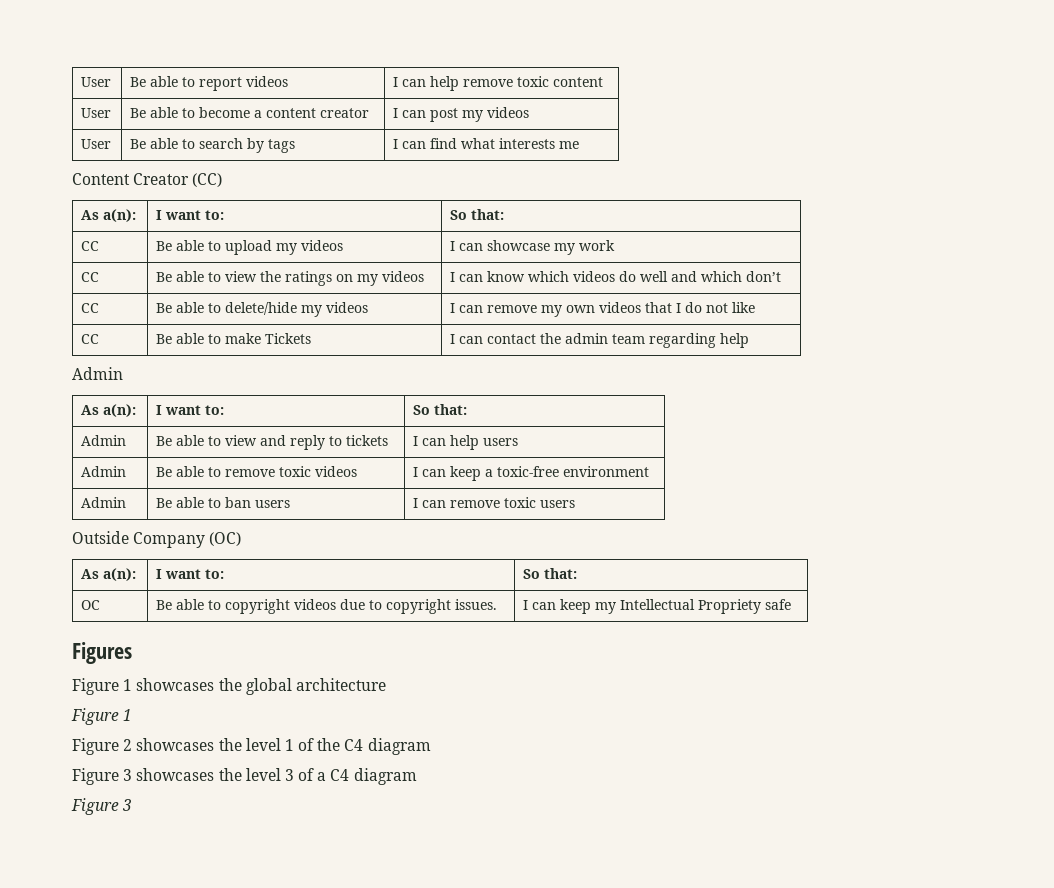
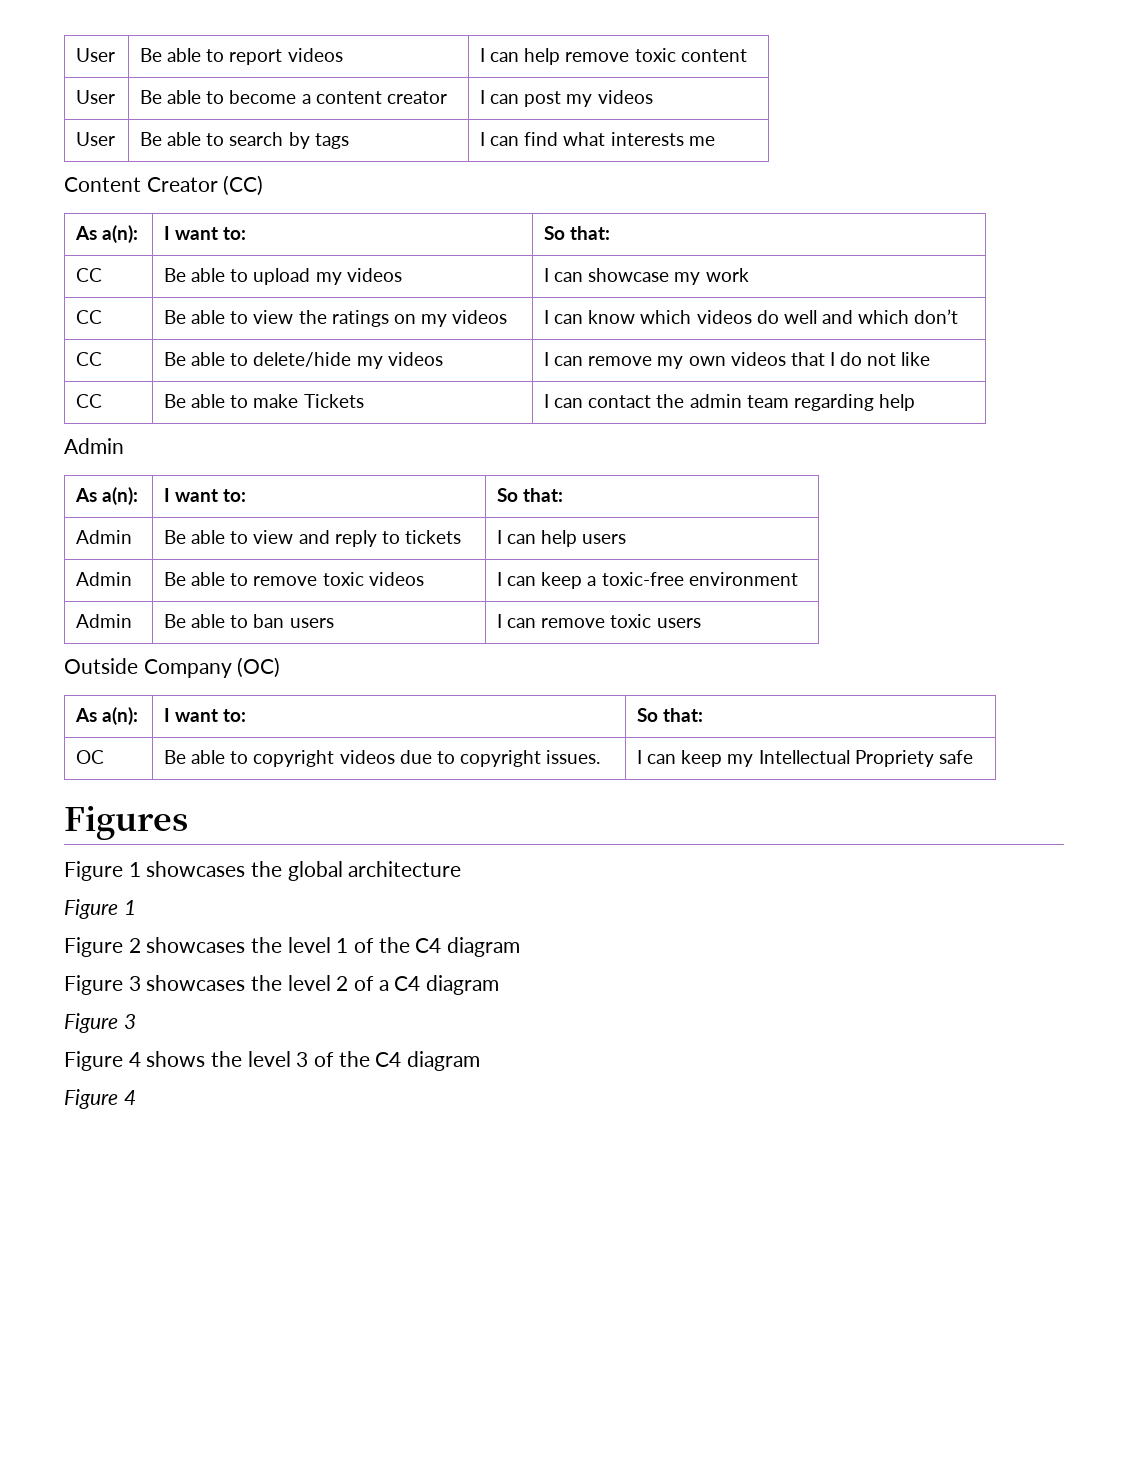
- Figure 3 showcases the level 3 of a C4 diagram
+ Figure 3 showcases the level 2 of a C4 diagram
+ Figure 4 shows the level 3 of the C4 diagram
+ Figure 4

